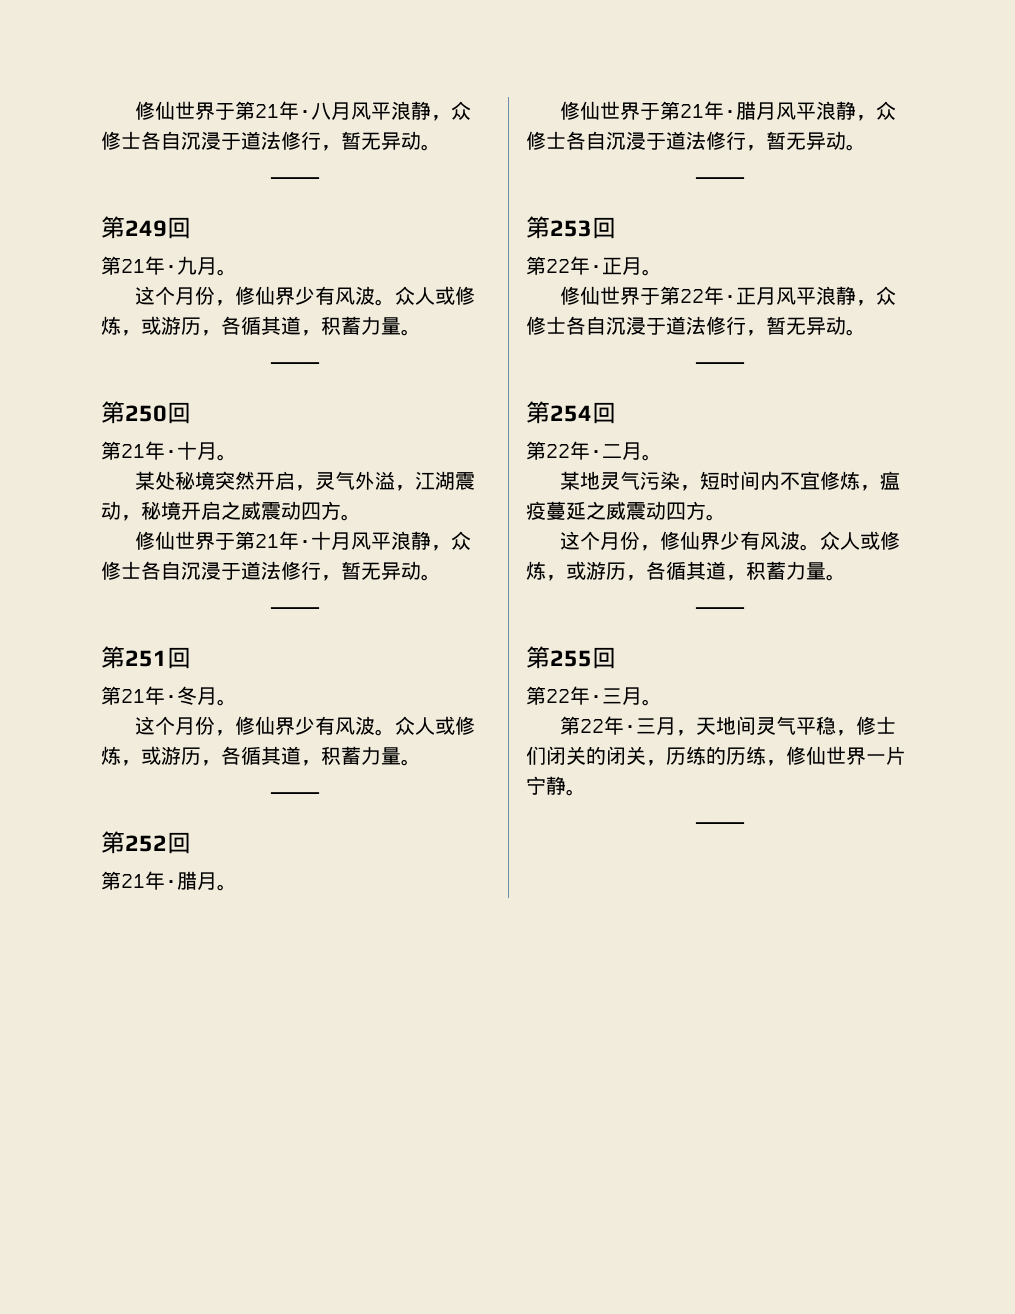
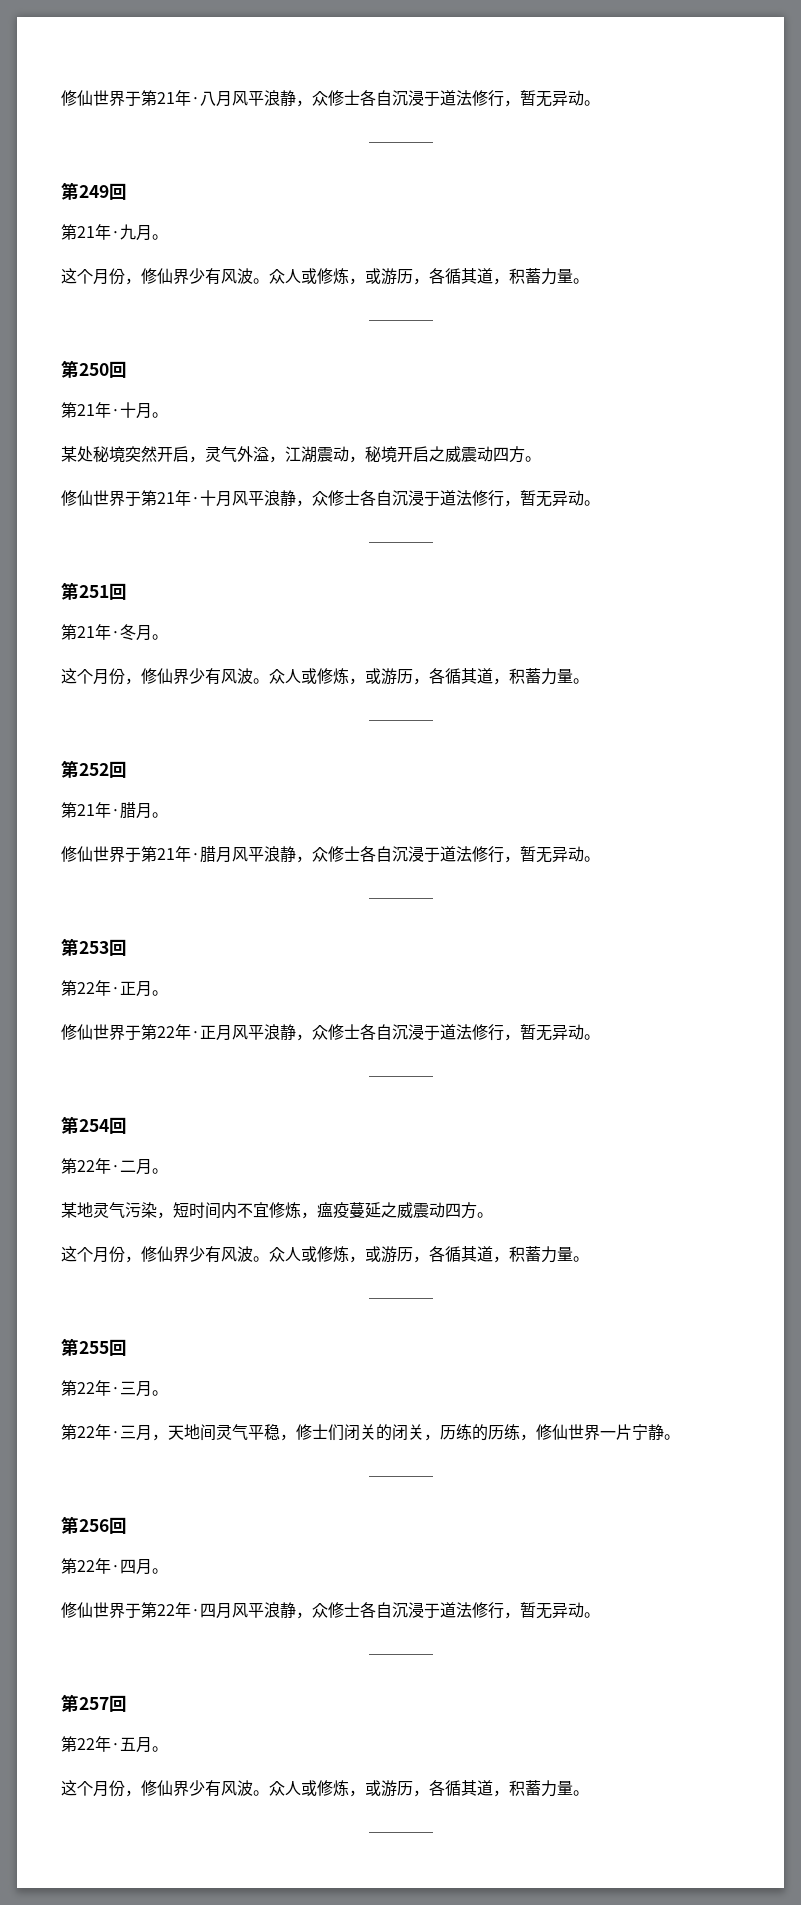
+ 第256回
+ 第22年·四月。
+ 修仙世界于第22年·四月风平浪静，众修士各自沉浸于道法修行，暂无异动。
+ ────
+ 第257回
+ 第22年·五月。
+ 这个月份，修仙界少有风波。众人或修炼，或游历，各循其道，积蓄力量。
+ ────

